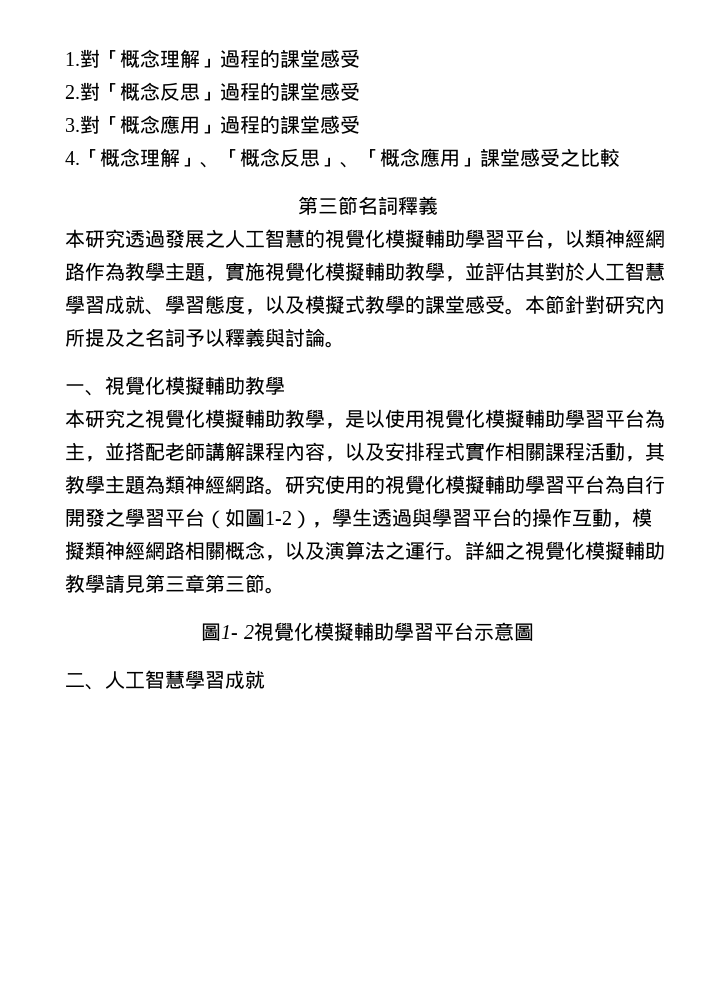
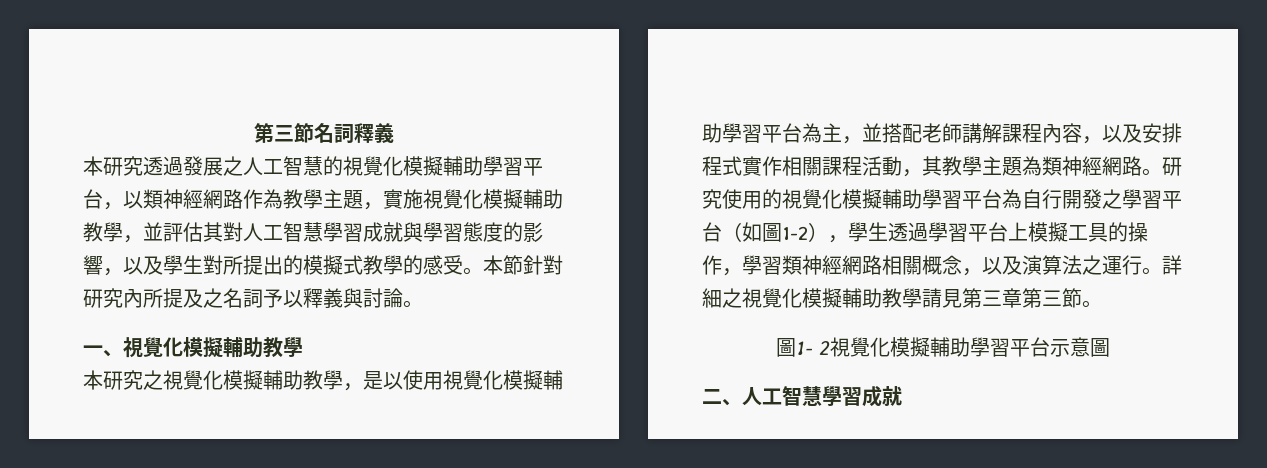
- 1.對「概念理解」過程的課堂感受
- 2.對「概念反思」過程的課堂感受
- 3.對「概念應用」過程的課堂感受
- 4.「概念理解」、「概念反思」、「概念應用」課堂感受之比較
- 本研究透過發展之人工智慧的視覺化模擬輔助學習平台，以類神經網路作為教學主題，實施視覺化模擬輔助教學，並評估其對於人工智慧學習成就、學習態度，以及模擬式教學的課堂感受。
+ 本研究透過發展之人工智慧的視覺化模擬輔助學習平台，以類神經網路作為教學主題，實施視覺化模擬輔助教學，並評估其對人工智慧學習成就與學習態度的影響，以及學生對所提出的模擬式教學的感受。
- 研究使用的視覺化模擬輔助學習平台為自行開發之學習平台（如圖1-2），學生透過與學習平台的操作互動，模擬類神經網路相關概念，以及演算法之運行。
+ 研究使用的視覺化模擬輔助學習平台為自行開發之學習平台（如圖1-2），學生透過學習平台上模擬工具的操作，學習類神經網路相關概念，以及演算法之運行。

